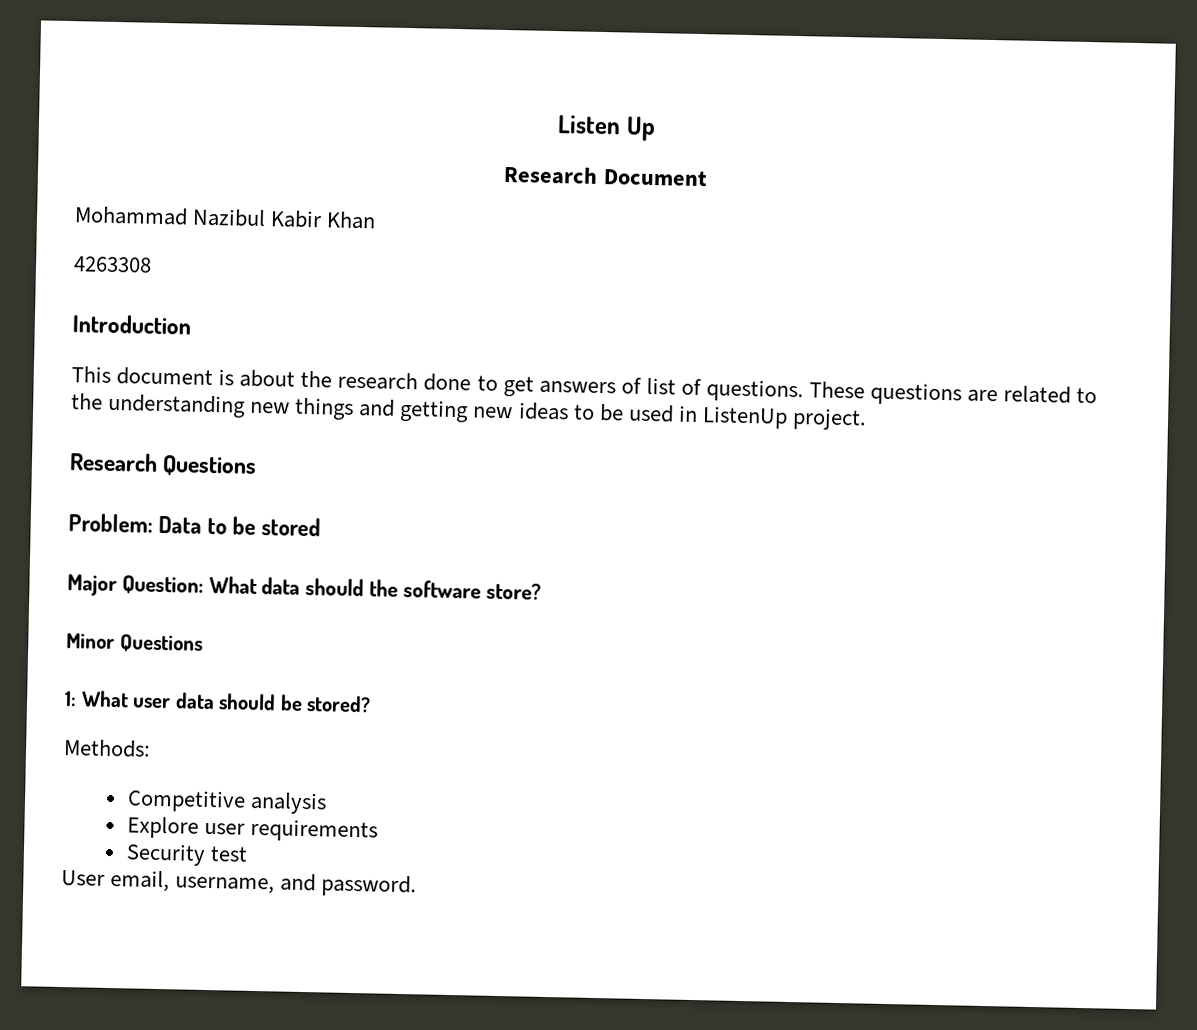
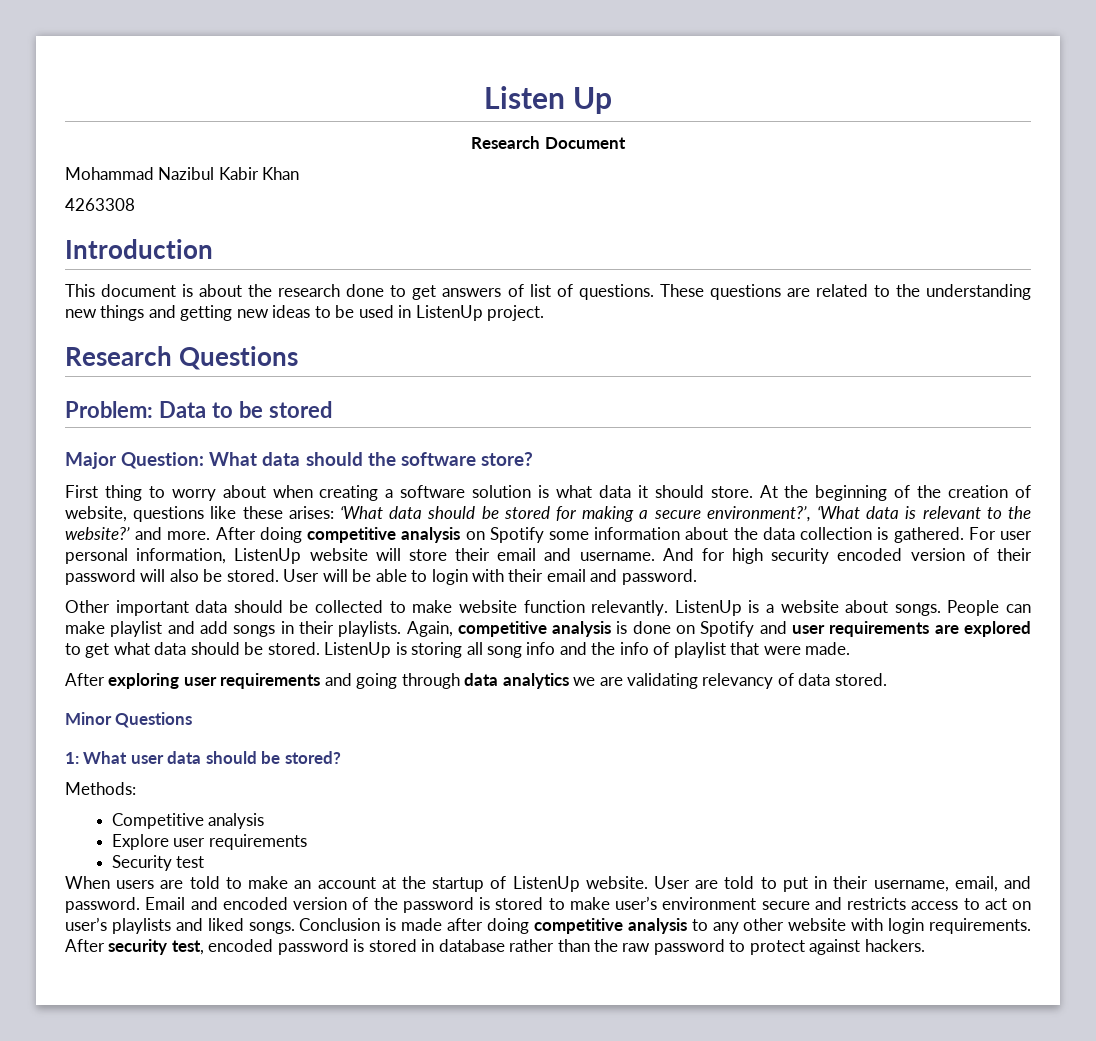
+ First thing to worry about when creating a software solution is what data it should store. At the beginning of the creation of website, questions like these arises: ‘What data should be stored for making a secure environment?’, ‘What data is relevant to the website?’ and more. After doing competitive analysis on Spotify some information about the data collection is gathered. For user personal information, ListenUp website will store their email and username. And for high security encoded version of their password will also be stored. User will be able to login with their email and password.
+ Other important data should be collected to make website function relevantly. ListenUp is a website about songs. People can make playlist and add songs in their playlists. Again, competitive analysis is done on Spotify and user requirements are explored to get what data should be stored. ListenUp is storing all song info and the info of playlist that were made.
+ After exploring user requirements and going through data analytics we are validating relevancy of data stored.
- User email, username, and password.
+ When users are told to make an account at the startup of ListenUp website. User are told to put in their username, email, and password. Email and encoded version of the password is stored to make user’s environment secure and restricts access to act on user’s playlists and liked songs. Conclusion is made after doing competitive analysis to any other website with login requirements. After security test, encoded password is stored in database rather than the raw password to protect against hackers.

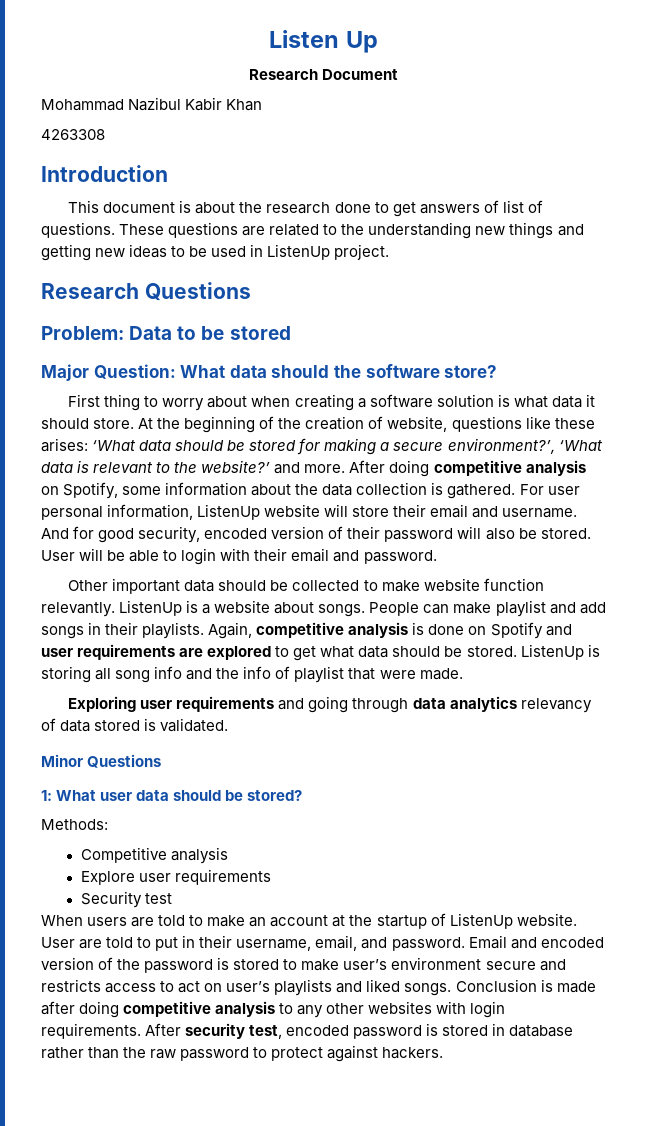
- After doing competitive analysis on Spotify some information about the data collection is gathered.
+ After doing competitive analysis on Spotify, some information about the data collection is gathered.
- And for high security encoded version of their password will also be stored.
+ And for good security, encoded version of their password will also be stored.
- After exploring user requirements and going through data analytics we are validating relevancy of data stored.
+ Exploring user requirements and going through data analytics relevancy of data stored is validated.
- Conclusion is made after doing competitive analysis to any other website with login requirements.
+ Conclusion is made after doing competitive analysis to any other websites with login requirements.

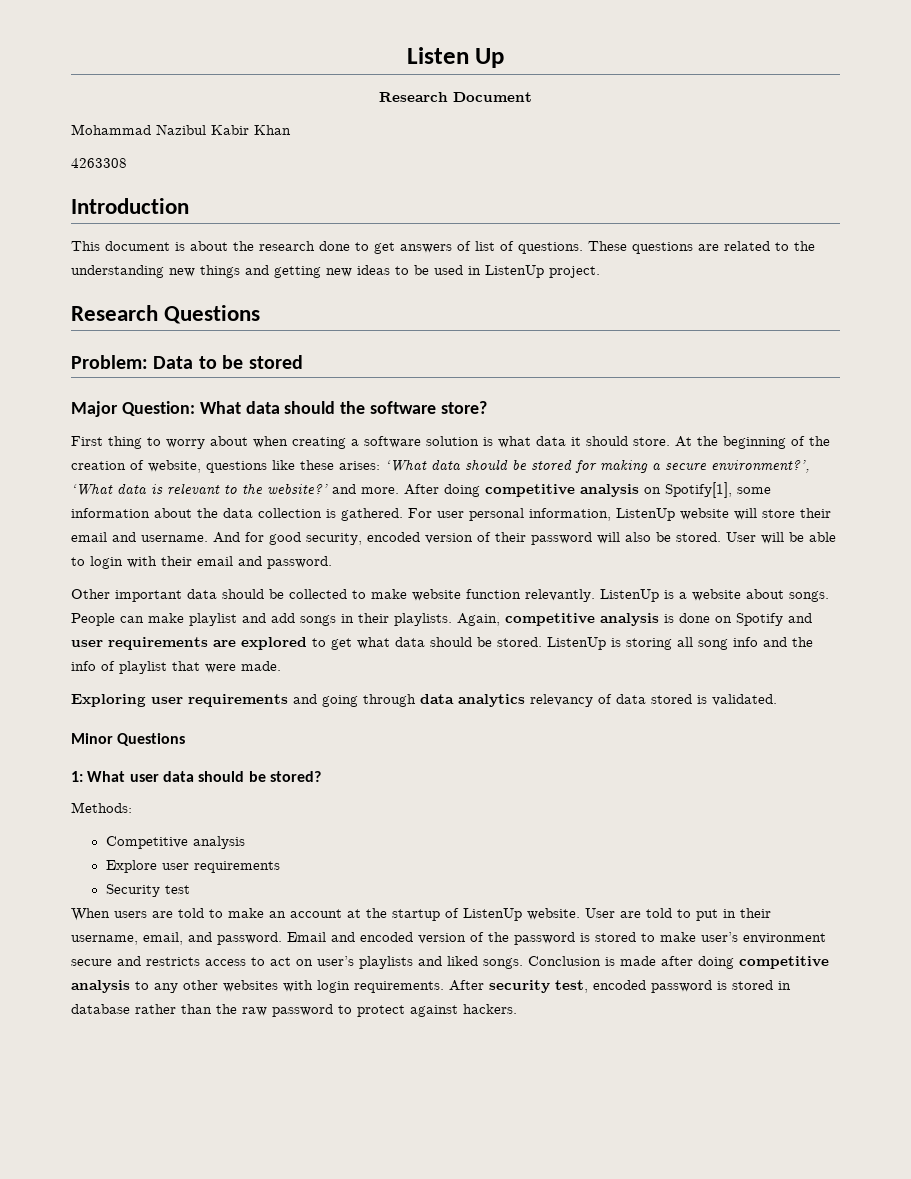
- After doing competitive analysis on Spotify, some information about the data collection is gathered.
+ After doing competitive analysis on Spotify[1], some information about the data collection is gathered.

